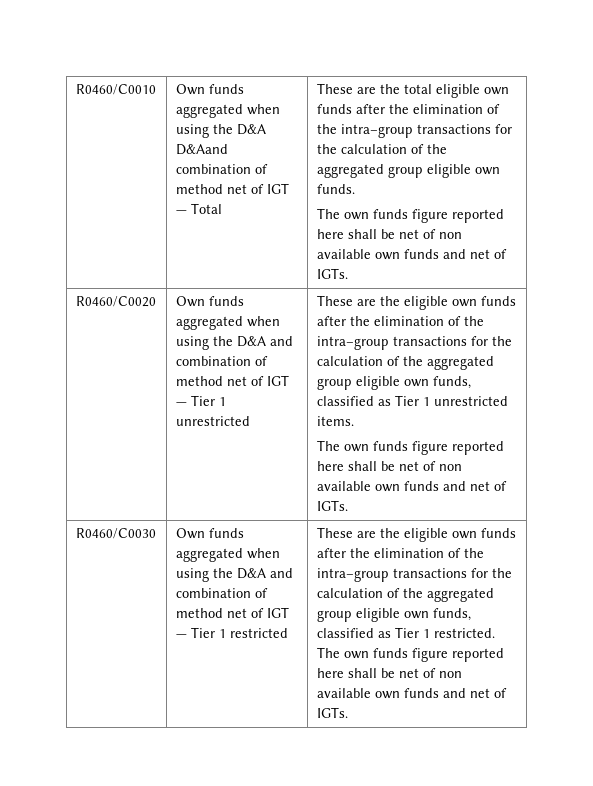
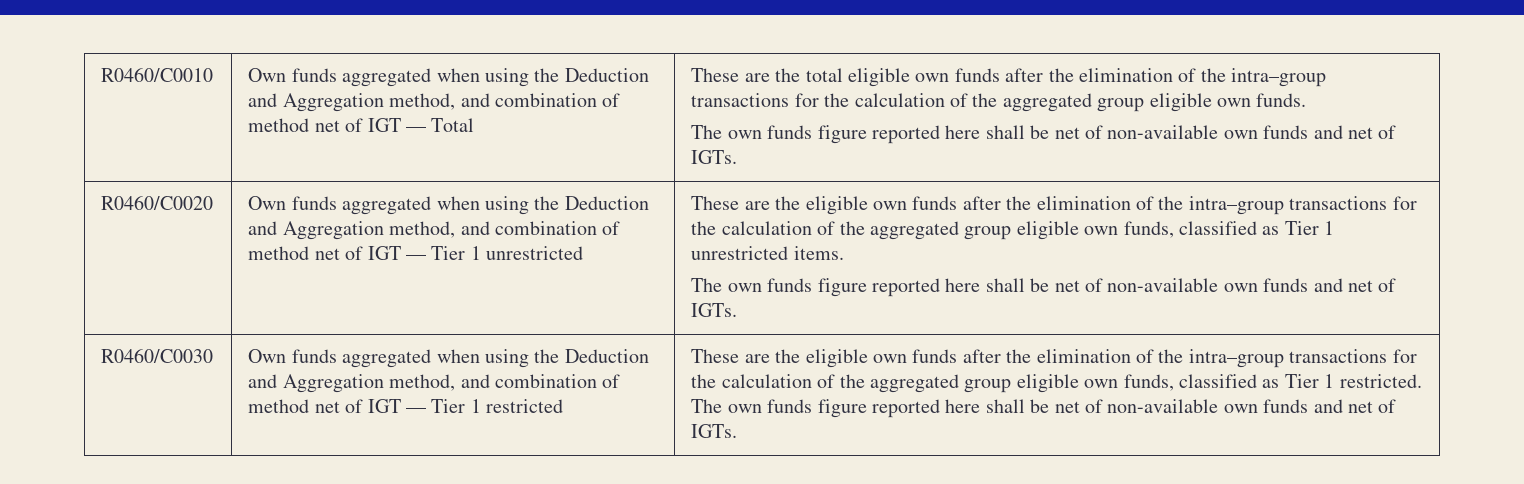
- Own funds aggregated when using the D&A D&Aand combination of method net of IGT — Total
+ Own funds aggregated when using the Deduction and Aggregation method, and combination of method net of IGT — Total
  These are the total eligible own funds after the elimination of the intra–group transactions for the calculation of the aggregated group eligible own funds.
- The own funds figure reported here shall be net of non available own funds and net of IGTs.
+ The own funds figure reported here shall be net of non-available own funds and net of IGTs.
- Own funds aggregated when using the D&A and combination of method net of IGT — Tier 1 unrestricted
+ Own funds aggregated when using the Deduction and Aggregation method, and combination of method net of IGT — Tier 1 unrestricted
  These are the eligible own funds after the elimination of the intra–group transactions for the calculation of the aggregated group eligible own funds, classified as Tier 1 unrestricted items.
- The own funds figure reported here shall be net of non available own funds and net of IGTs.
+ The own funds figure reported here shall be net of non-available own funds and net of IGTs.
- Own funds aggregated when using the D&A and combination of method net of IGT — Tier 1 restricted
+ Own funds aggregated when using the Deduction and Aggregation method, and combination of method net of IGT — Tier 1 restricted
- These are the eligible own funds after the elimination of the intra–group transactions for the calculation of the aggregated group eligible own funds, classified as Tier 1 restricted. The own funds figure reported here shall be net of non available own funds and net of IGTs.
+ These are the eligible own funds after the elimination of the intra–group transactions for the calculation of the aggregated group eligible own funds, classified as Tier 1 restricted. The own funds figure reported here shall be net of non-available own funds and net of IGTs.

